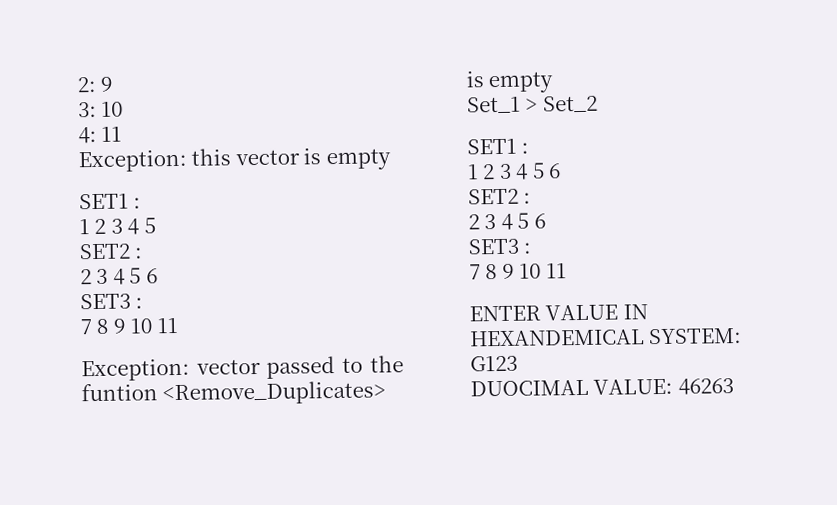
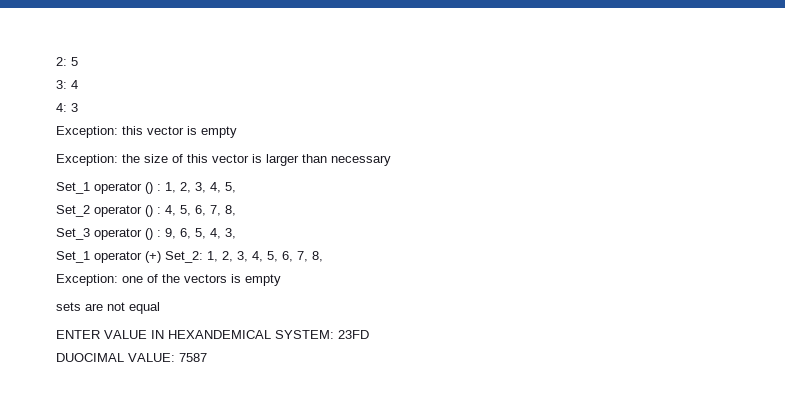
- 2: 9
+ 2: 5
- 3: 10
+ 3: 4
- 4: 11
+ 4: 3
  Exception: this vector is empty
- SET1 :
- 1 2 3 4 5
- SET2 :
- 2 3 4 5 6
- SET3 :
- 7 8 9 10 11
- Exception: vector passed to the funtion <Remove_Duplicates> is empty
- Set_1 > Set_2
- SET1 :
- 1 2 3 4 5 6
- SET2 :
- 2 3 4 5 6
- SET3 :
- 7 8 9 10 11
+ Exception: the size of this vector is larger than necessary
+ Set_1 operator () : 1, 2, 3, 4, 5,
+ Set_2 operator () : 4, 5, 6, 7, 8,
+ Set_3 operator () : 9, 6, 5, 4, 3,
+ Set_1 operator (+) Set_2: 1, 2, 3, 4, 5, 6, 7, 8,
+ Exception: one of the vectors is empty
+ sets are not equal
- ENTER VALUE IN HEXANDEMICAL SYSTEM: G123
+ ENTER VALUE IN HEXANDEMICAL SYSTEM: 23FD
- DUOCIMAL VALUE: 46263
+ DUOCIMAL VALUE: 7587

